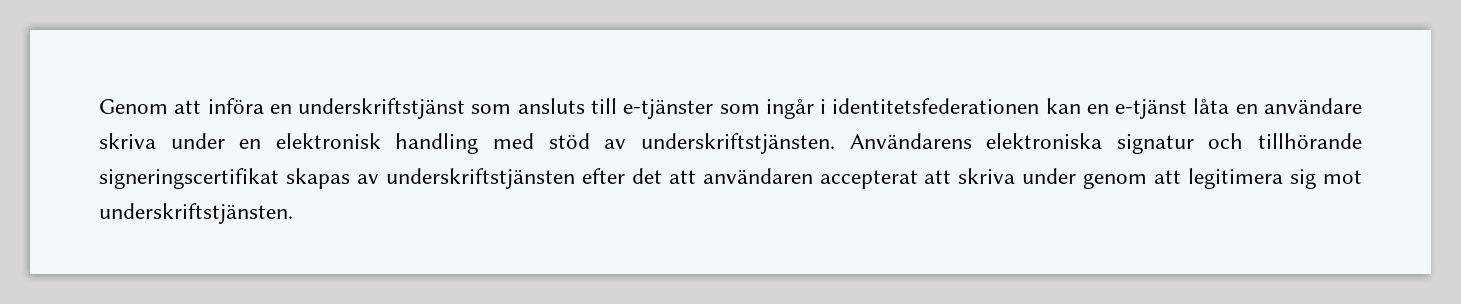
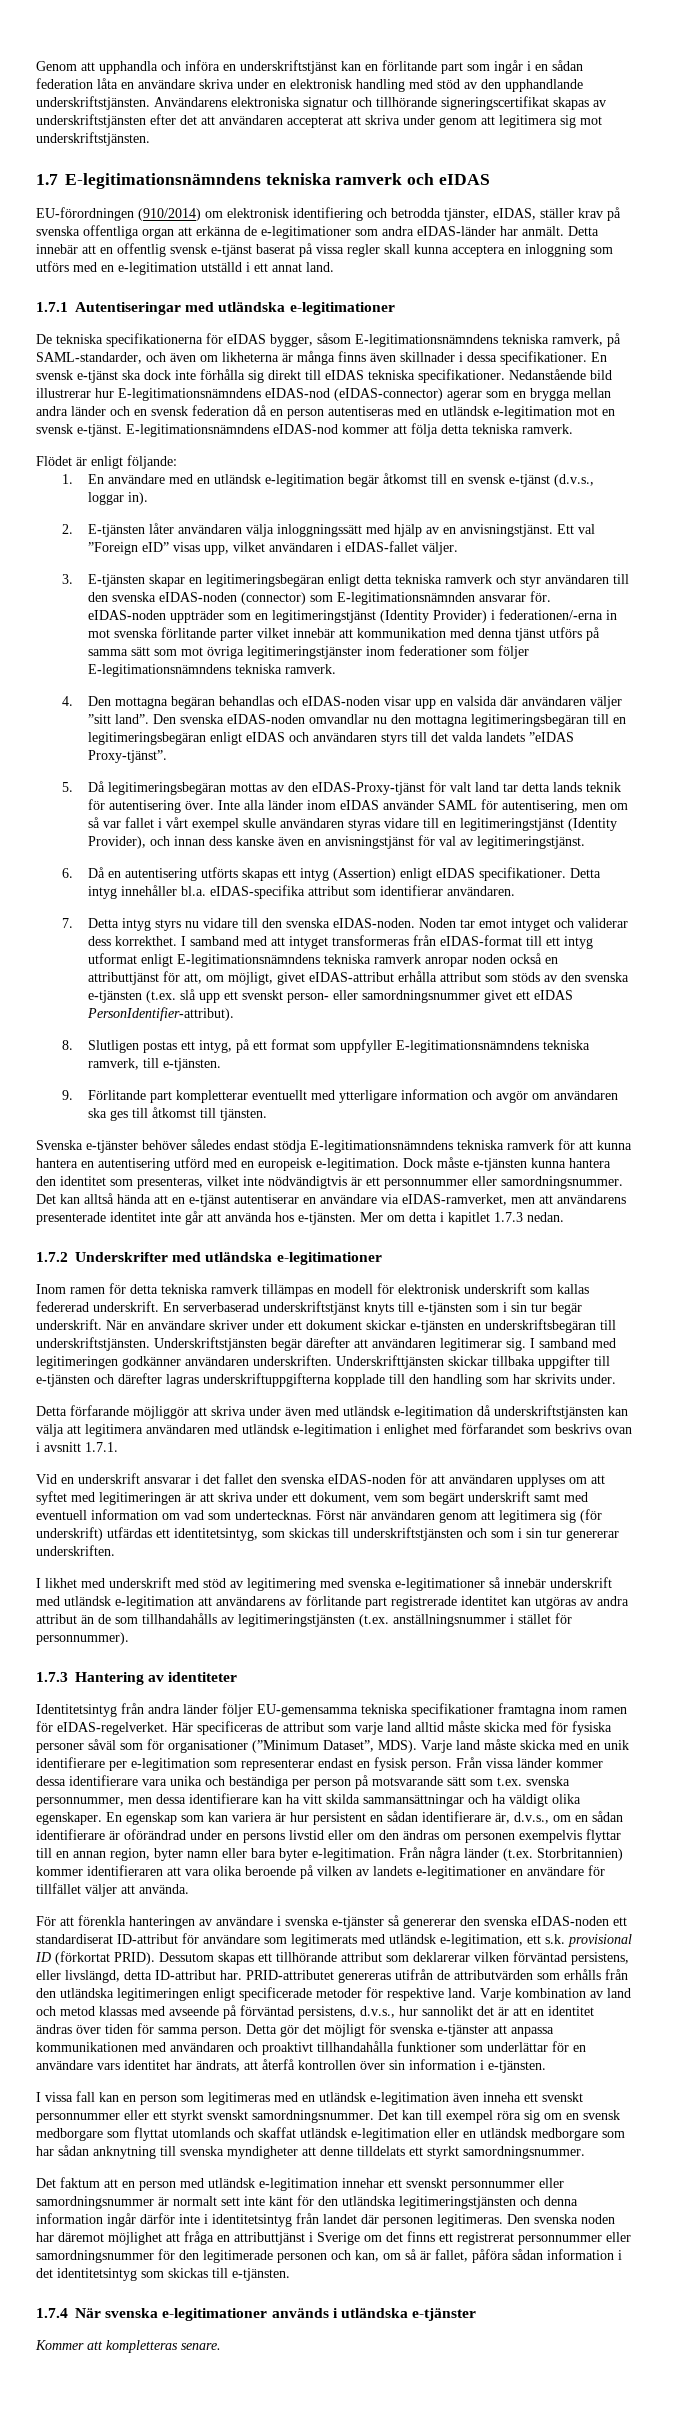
- Genom att införa en underskriftstjänst som ansluts till e-tjänster som ingår i identitetsfederationen kan en e-tjänst låta en användare skriva under en elektronisk handling med stöd av underskriftstjänsten.
+ Genom att upphandla och införa en underskriftstjänst kan en förlitande part som ingår i en sådan federation låta en användare skriva under en elektronisk handling med stöd av den upphandlande underskriftstjänsten.
+ 1.7 E-legitimationsnämndens tekniska ramverk och eIDAS
+ EU-förordningen (910/2014) om elektronisk identifiering och betrodda tjänster, eIDAS, ställer krav på svenska offentliga organ att erkänna de e-legitimationer som andra eIDAS-länder har anmält. Detta innebär att en offentlig svensk e-tjänst baserat på vissa regler skall kunna acceptera en inloggning som utförs med en e-legitimation utställd i ett annat land.
+ 1.7.1 Autentiseringar med utländska e-legitimationer
+ De tekniska specifikationerna för eIDAS bygger, såsom E-legitimationsnämndens tekniska ramverk, på SAML-standarder, och även om likheterna är många finns även skillnader i dessa specifikationer. En svensk e-tjänst ska dock inte förhålla sig direkt till eIDAS tekniska specifikationer. Nedanstående bild illustrerar hur E-legitimationsnämndens eIDAS-nod (eIDAS-connector) agerar som en brygga mellan andra länder och en svensk federation då en person autentiseras med en utländsk e-legitimation mot en svensk e-tjänst. E-legitimationsnämndens eIDAS-nod kommer att följa detta tekniska ramverk.
+ Flödet är enligt följande:
+ 1. En användare med en utländsk e-legitimation begär åtkomst till en svensk e-tjänst (d.v.s., loggar in).
+ 2. E-tjänsten låter användaren välja inloggningssätt med hjälp av en anvisningstjänst. Ett val ”Foreign eID” visas upp, vilket användaren i eIDAS-fallet väljer.
+ 3. E-tjänsten skapar en legitimeringsbegäran enligt detta tekniska ramverk och styr användaren till den svenska eIDAS-noden (connector) som E-legitimationsnämnden ansvarar för. eIDAS-noden uppträder som en legitimeringstjänst (Identity Provider) i federationen/-erna in mot svenska förlitande parter vilket innebär att kommunikation med denna tjänst utförs på samma sätt som mot övriga legitimeringstjänster inom federationer som följer E-legitimationsnämndens tekniska ramverk.
+ 4. Den mottagna begäran behandlas och eIDAS-noden visar upp en valsida där användaren väljer ”sitt land”. Den svenska eIDAS-noden omvandlar nu den mottagna legitimeringsbegäran till en legitimeringsbegäran enligt eIDAS och användaren styrs till det valda landets ”eIDAS Proxy-tjänst”.
+ 5. Då legitimeringsbegäran mottas av den eIDAS-Proxy-tjänst för valt land tar detta lands teknik för autentisering över. Inte alla länder inom eIDAS använder SAML för autentisering, men om så var fallet i vårt exempel skulle användaren styras vidare till en legitimeringstjänst (Identity Provider), och innan dess kanske även en anvisningstjänst för val av legitimeringstjänst.
+ 6. Då en autentisering utförts skapas ett intyg (Assertion) enligt eIDAS specifikationer. Detta intyg innehåller bl.a. eIDAS-specifika attribut som identifierar användaren.
+ 7. Detta intyg styrs nu vidare till den svenska eIDAS-noden. Noden tar emot intyget och validerar dess korrekthet. I samband med att intyget transformeras från eIDAS-format till ett intyg utformat enligt E-legitimationsnämndens tekniska ramverk anropar noden också en attributtjänst för att, om möjligt, givet eIDAS-attribut erhålla attribut som stöds av den svenska e-tjänsten (t.ex. slå upp ett svenskt person- eller samordningsnummer givet ett eIDAS PersonIdentifier-attribut).
+ 8. Slutligen postas ett intyg, på ett format som uppfyller E-legitimationsnämndens tekniska ramverk, till e-tjänsten.
+ 9. Förlitande part kompletterar eventuellt med ytterligare information och avgör om användaren ska ges till åtkomst till tjänsten.
+ Svenska e-tjänster behöver således endast stödja E-legitimationsnämndens tekniska ramverk för att kunna hantera en autentisering utförd med en europeisk e-legitimation. Dock måste e-tjänsten kunna hantera den identitet som presenteras, vilket inte nödvändigtvis är ett personnummer eller samordningsnummer. Det kan alltså hända att en e-tjänst autentiserar en användare via eIDAS-ramverket, men att användarens presenterade identitet inte går att använda hos e-tjänsten. Mer om detta i kapitlet 1.7.3 nedan.
+ 1.7.2 Underskrifter med utländska e-legitimationer
+ Inom ramen för detta tekniska ramverk tillämpas en modell för elektronisk underskrift som kallas federerad underskrift. En serverbaserad underskriftstjänst knyts till e-tjänsten som i sin tur begär underskrift. När en användare skriver under ett dokument skickar e-tjänsten en underskriftsbegäran till underskriftstjänsten. Underskriftstjänsten begär därefter att användaren legitimerar sig. I samband med legitimeringen godkänner användaren underskriften. Underskrifttjänsten skickar tillbaka uppgifter till e-tjänsten och därefter lagras underskriftuppgifterna kopplade till den handling som har skrivits under.
+ Detta förfarande möjliggör att skriva under även med utländsk e-legitimation då underskriftstjänsten kan välja att legitimera användaren med utländsk e-legitimation i enlighet med förfarandet som beskrivs ovan i avsnitt 1.7.1.
+ Vid en underskrift ansvarar i det fallet den svenska eIDAS-noden för att användaren upplyses om att syftet med legitimeringen är att skriva under ett dokument, vem som begärt underskrift samt med eventuell information om vad som undertecknas. Först när användaren genom att legitimera sig (för underskrift) utfärdas ett identitetsintyg, som skickas till underskriftstjänsten och som i sin tur genererar underskriften.
+ I likhet med underskrift med stöd av legitimering med svenska e-legitimationer så innebär underskrift med utländsk e-legitimation att användarens av förlitande part registrerade identitet kan utgöras av andra attribut än de som tillhandahålls av legitimeringstjänsten (t.ex. anställningsnummer i stället för personnummer).
+ 1.7.3 Hantering av identiteter
+ Identitetsintyg från andra länder följer EU-gemensamma tekniska specifikationer framtagna inom ramen för eIDAS-regelverket. Här specificeras de attribut som varje land alltid måste skicka med för fysiska personer såväl som för organisationer (”Minimum Dataset”, MDS). Varje land måste skicka med en unik identifierare per e-legitimation som representerar endast en fysisk person. Från vissa länder kommer dessa identifierare vara unika och beständiga per person på motsvarande sätt som t.ex. svenska personnummer, men dessa identifierare kan ha vitt skilda sammansättningar och ha väldigt olika egenskaper. En egenskap som kan variera är hur persistent en sådan identifierare är, d.v.s., om en sådan identifierare är oförändrad under en persons livstid eller om den ändras om personen exempelvis flyttar till en annan region, byter namn eller bara byter e-legitimation. Från några länder (t.ex. Storbritannien) kommer identifieraren att vara olika beroende på vilken av landets e-legitimationer en användare för tillfället väljer att använda.
+ För att förenkla hanteringen av användare i svenska e-tjänster så genererar den svenska eIDAS-noden ett standardiserat ID-attribut för användare som legitimerats med utländsk e-legitimation, ett s.k. provisional ID (förkortat PRID). Dessutom skapas ett tillhörande attribut som deklarerar vilken förväntad persistens, eller livslängd, detta ID-attribut har. PRID-attributet genereras utifrån de attributvärden som erhålls från den utländska legitimeringen enligt specificerade metoder för respektive land. Varje kombination av land och metod klassas med avseende på förväntad persistens, d.v.s., hur sannolikt det är att en identitet ändras över tiden för samma person. Detta gör det möjligt för svenska e-tjänster att anpassa kommunikationen med användaren och proaktivt tillhandahålla funktioner som underlättar för en användare vars identitet har ändrats, att återfå kontrollen över sin information i e-tjänsten.
+ I vissa fall kan en person som legitimeras med en utländsk e-legitimation även inneha ett svenskt personnummer eller ett styrkt svenskt samordningsnummer. Det kan till exempel röra sig om en svensk medborgare som flyttat utomlands och skaffat utländsk e-legitimation eller en utländsk medborgare som har sådan anknytning till svenska myndigheter att denne tilldelats ett styrkt samordningsnummer.
+ Det faktum att en person med utländsk e-legitimation innehar ett svenskt personnummer eller samordningsnummer är normalt sett inte känt för den utländska legitimeringstjänsten och denna information ingår därför inte i identitetsintyg från landet där personen legitimeras. Den svenska noden har däremot möjlighet att fråga en attributtjänst i Sverige om det finns ett registrerat personnummer eller samordningsnummer för den legitimerade personen och kan, om så är fallet, påföra sådan information i det identitetsintyg som skickas till e-tjänsten.
+ 1.7.4 När svenska e-legitimationer används i utländska e-tjänster
+ Kommer att kompletteras senare.

